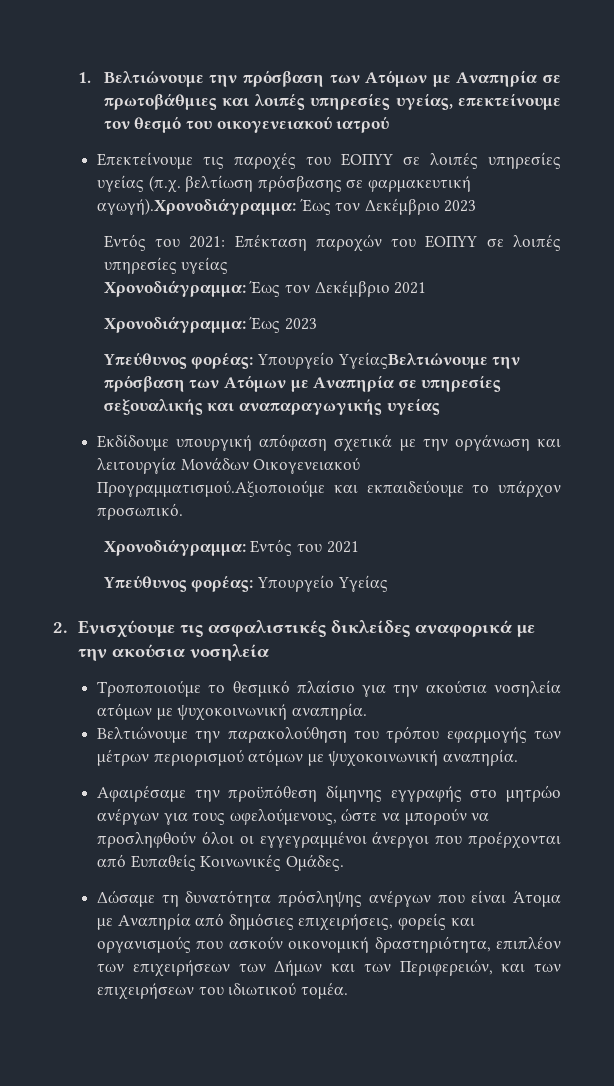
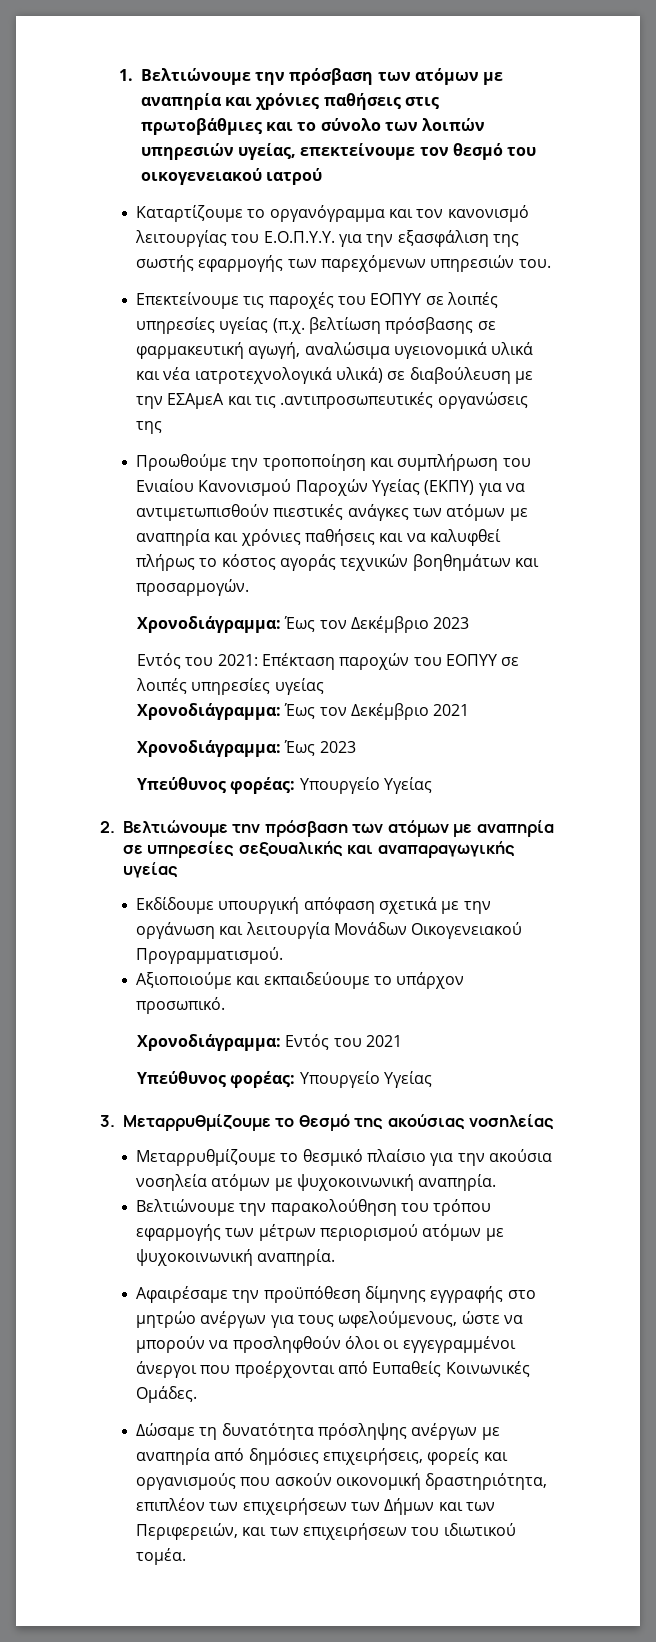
- 1. Βελτιώνουµε την πρόσβαση των Ατόµων µε Αναπηρία σε πρωτοβάθµιες και λοιπές υπηρεσίες υγείας, επεκτείνουµε τον θεσµό του οικογενειακού ιατρού
+ 1. Βελτιώνουµε την πρόσβαση των ατόµων µε αναπηρία και χρόνιες παθήσεις στις πρωτοβάθµιες και το σύνολο των λοιπών υπηρεσιών υγείας, επεκτείνουµε τον θεσµό του οικογενειακού ιατρού
+ Καταρτίζουμε το οργανόγραμμα και τον κανονισμό λειτουργίας του Ε.Ο.Π.Υ.Υ. για την εξασφάλιση της σωστής εφαρμογής των παρεχόμενων υπηρεσιών του.
- Επεκτείνουµε τις παροχές του ΕΟΠΥΥ σε λοιπές υπηρεσίες υγείας (π.χ. βελτίωση πρόσβασης σε φαρµακευτική αγωγή).Χρονοδιάγραµµα: Έως τον Δεκέµβριο 2023
+ Επεκτείνουµε τις παροχές του ΕΟΠΥΥ σε λοιπές υπηρεσίες υγείας (π.χ. βελτίωση πρόσβασης σε φαρµακευτική αγωγή, αναλώσιμα υγειονομικά υλικά και νέα ιατροτεχνολογικά υλικά) σε διαβούλευση με την ΕΣΑμεΑ και τις .αντιπροσωπευτικές οργανώσεις της
+ Προωθούμε την τροποποίηση και συμπλήρωση του Ενιαίου Κανονισμού Παροχών Υγείας (ΕΚΠΥ) για να αντιμετωπισθούν πιεστικές ανάγκες των ατόμων με αναπηρία και χρόνιες παθήσεις και να καλυφθεί πλήρως το κόστος αγοράς τεχνικών βοηθημάτων και προσαρμογών.
+ Χρονοδιάγραµµα: Έως τον Δεκέµβριο 2023
  Χρονοδιάγραµµα: Έως 2023
- Υπεύθυνος φορέας: Υπουργείο ΥγείαςΒελτιώνουµε την πρόσβαση των Ατόµων µε Αναπηρία σε υπηρεσίες σεξουαλικής και αναπαραγωγικής υγείας
+ Υπεύθυνος φορέας: Υπουργείο Υγείας
+ 2. Βελτιώνουµε την πρόσβαση των ατόµων µε αναπηρία σε υπηρεσίες σεξουαλικής και αναπαραγωγικής υγείας
- Εκδίδουµε υπουργική απόφαση σχετικά µε την οργάνωση και λειτουργία Μονάδων Οικογενειακού Προγραµµατισµού.Αξιοποιούµε και εκπαιδεύουµε το υπάρχον προσωπικό.
+ Εκδίδουµε υπουργική απόφαση σχετικά µε την οργάνωση και λειτουργία Μονάδων Οικογενειακού Προγραµµατισµού.
+ Αξιοποιούµε και εκπαιδεύουµε το υπάρχον προσωπικό.
- 2. Ενισχύουµε τις ασφαλιστικές δικλείδες αναφορικά µε την ακούσια νοσηλεία
- Τροποποιούµε το θεσµικό πλαίσιο για την ακούσια νοσηλεία ατόµων µε ψυχοκοινωνική αναπηρία.
+ 3. Μεταρρυθμίζουμε το θεσμό της ακούσιας νοσηλείας
+ Μεταρρυθμίζουμε το θεσµικό πλαίσιο για την ακούσια νοσηλεία ατόµων µε ψυχοκοινωνική αναπηρία.
- Δώσαµε τη δυνατότητα πρόσληψης ανέργων που είναι Άτοµα µε Αναπηρία από δηµόσιες επιχειρήσεις, φορείς και οργανισµούς που ασκούν οικονοµική δραστηριότητα, επιπλέον των επιχειρήσεων των Δήµων και των Περιφερειών, και των επιχειρήσεων του ιδιωτικού τοµέα.
+ Δώσαµε τη δυνατότητα πρόσληψης ανέργων µε αναπηρία από δηµόσιες επιχειρήσεις, φορείς και οργανισµούς που ασκούν οικονοµική δραστηριότητα, επιπλέον των επιχειρήσεων των Δήµων και των Περιφερειών, και των επιχειρήσεων του ιδιωτικού τοµέα.

